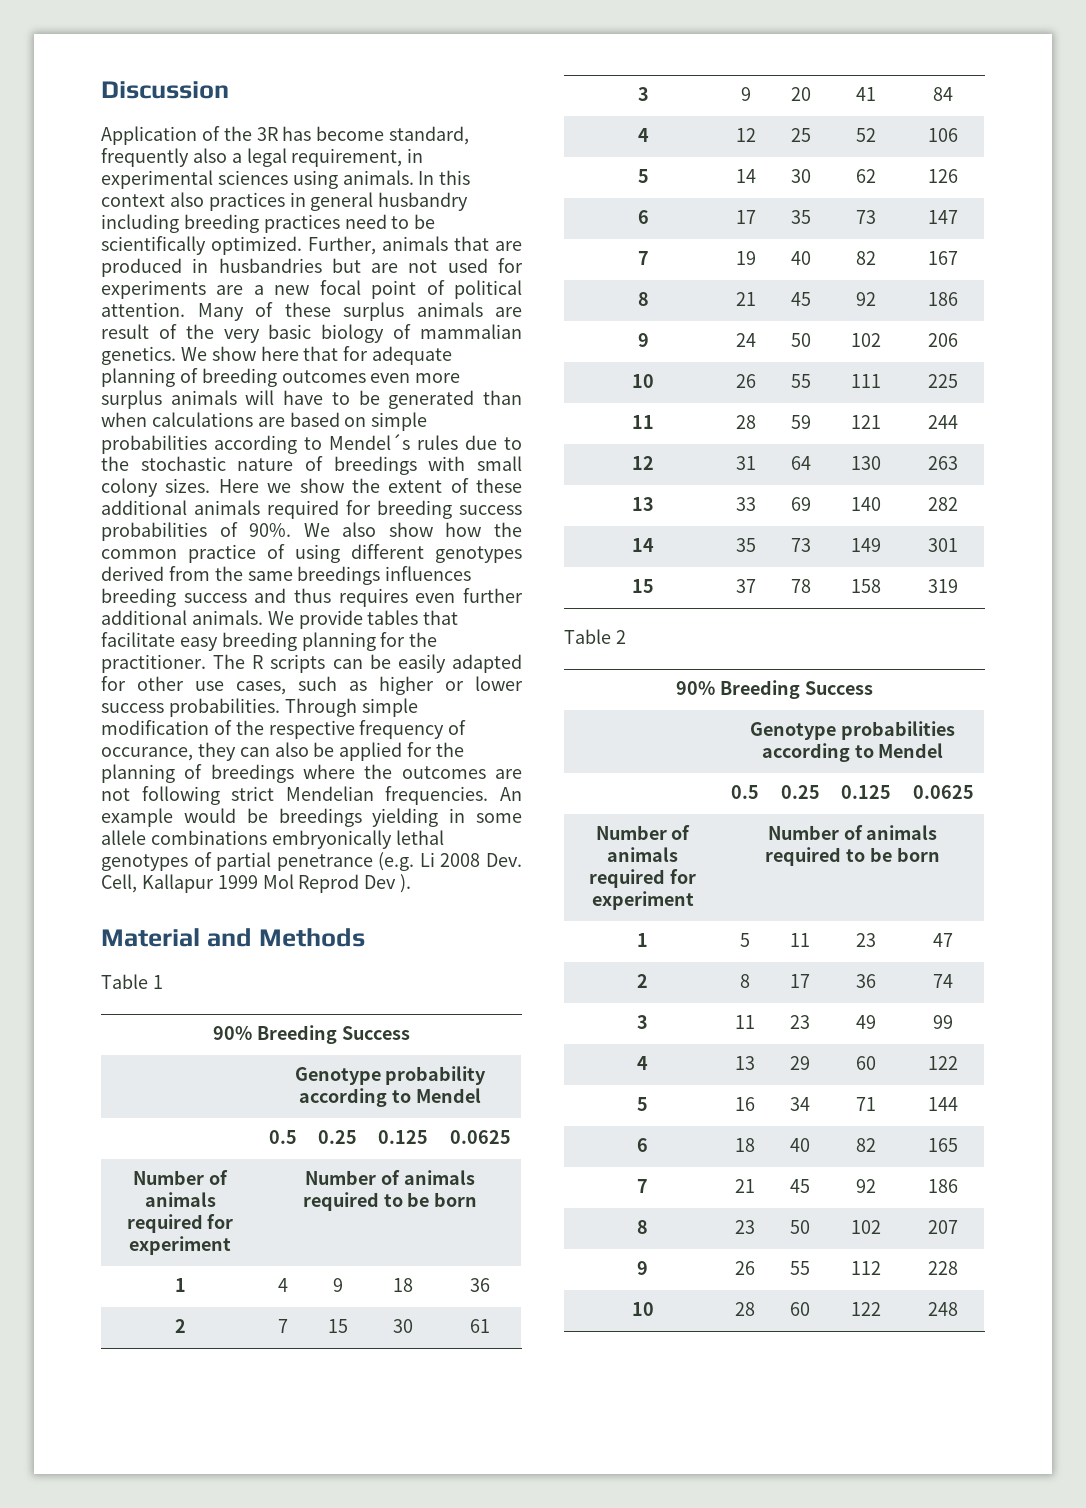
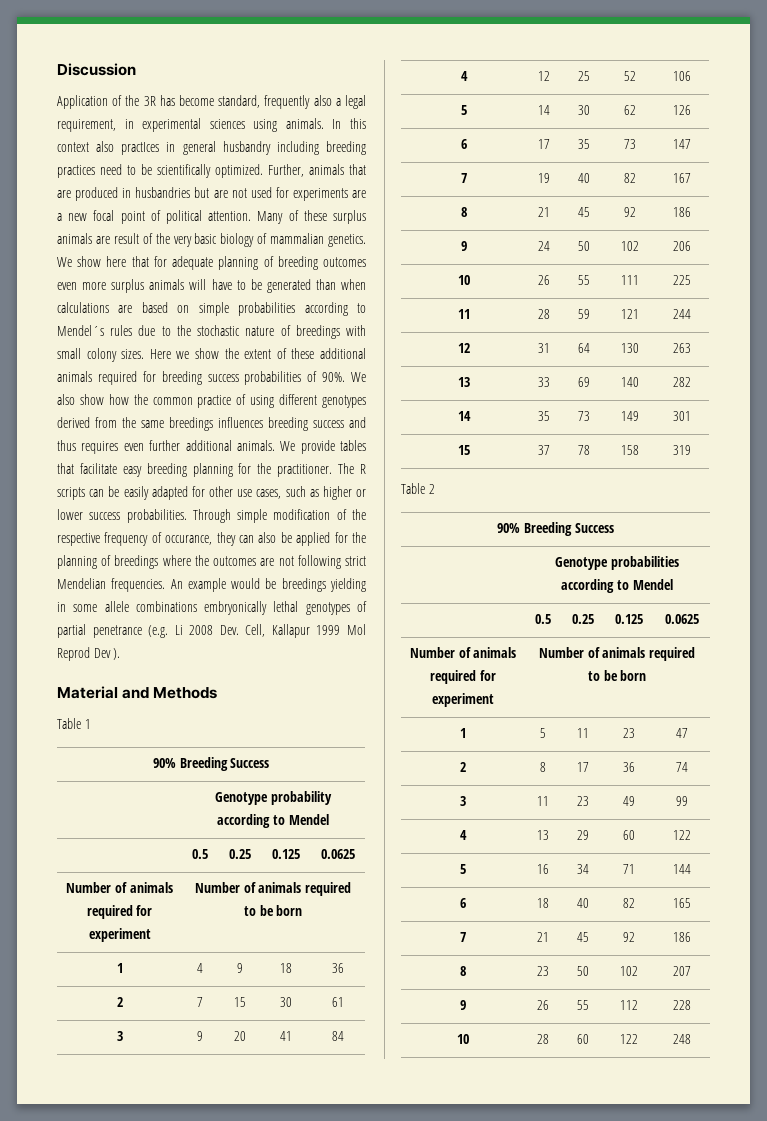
- In this context also practices in general husbandry including breeding practices need to be scientifically optimized.
+ In this context also practIces in general husbandry including breeding practices need to be scientifically optimized.

